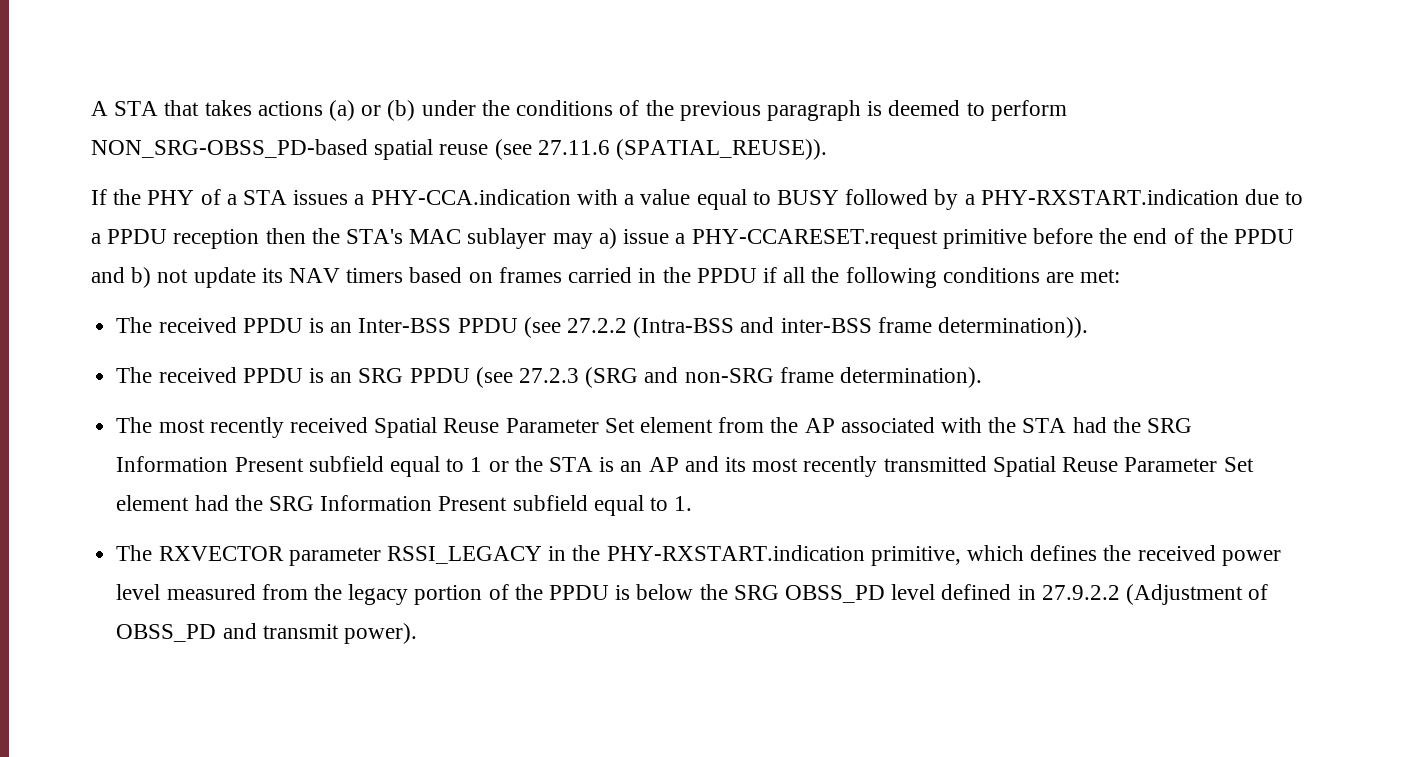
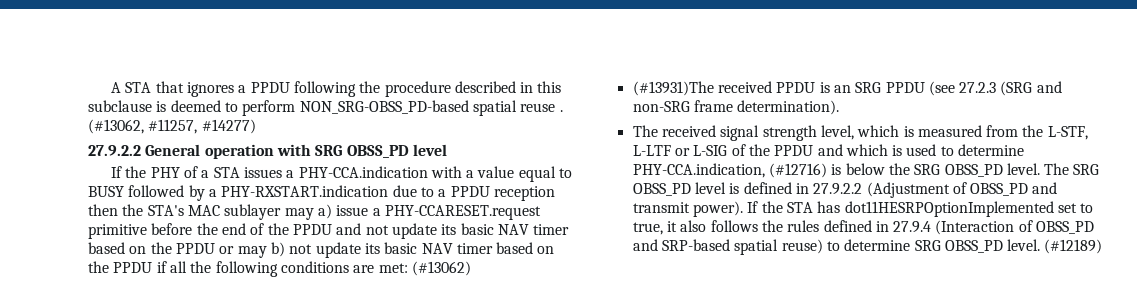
- A STA that takes actions (a) or (b) under the conditions of the previous paragraph is deemed to perform NON_SRG-OBSS_PD-based spatial reuse (see 27.11.6 (SPATIAL_REUSE)).
+ A STA that ignores a PPDU following the procedure described in this subclause is deemed to perform NON_SRG-OBSS_PD-based spatial reuse . (#13062, #11257, #14277)
+ 27.9.2.2 General operation with SRG OBSS_PD level
- If the PHY of a STA issues a PHY-CCA.indication with a value equal to BUSY followed by a PHY-RXSTART.indication due to a PPDU reception then the STA's MAC sublayer may a) issue a PHY-CCARESET.request primitive before the end of the PPDU and b) not update its NAV timers based on frames carried in the PPDU if all the following conditions are met:
- The received PPDU is an Inter-BSS PPDU (see 27.2.2 (Intra-BSS and inter-BSS frame determination)).
- The received PPDU is an SRG PPDU (see 27.2.3 (SRG and non-SRG frame determination).
+ If the PHY of a STA issues a PHY-CCA.indication with a value equal to BUSY followed by a PHY-RXSTART.indication due to a PPDU reception then the STA's MAC sublayer may a) issue a PHY-CCARESET.request primitive before the end of the PPDU and not update its basic NAV timer based on the PPDU or may b) not update its basic NAV timer based on the PPDU if all the following conditions are met: (#13062)
+ (#13931)The received PPDU is an SRG PPDU (see 27.2.3 (SRG and non-SRG frame determination).
- The most recently received Spatial Reuse Parameter Set element from the AP associated with the STA had the SRG Information Present subfield equal to 1 or the STA is an AP and its most recently transmitted Spatial Reuse Parameter Set element had the SRG Information Present subfield equal to 1.
- The RXVECTOR parameter RSSI_LEGACY in the PHY-RXSTART.indication primitive, which defines the received power level measured from the legacy portion of the PPDU is below the SRG OBSS_PD level defined in 27.9.2.2 (Adjustment of OBSS_PD and transmit power).
+ The received signal strength level, which is measured from the L-STF, L-LTF or L-SIG of the PPDU and which is used to determine PHY-CCA.indication, (#12716) is below the SRG OBSS_PD level. The SRG OBSS_PD level is defined in 27.9.2.2 (Adjustment of OBSS_PD and transmit power).
+ If the STA has dot11HESRPOptionImplemented set to true, it also follows the rules defined in 27.9.4 (Interaction of OBSS_PD and SRP-based spatial reuse) to determine SRG OBSS_PD level. (#12189)

